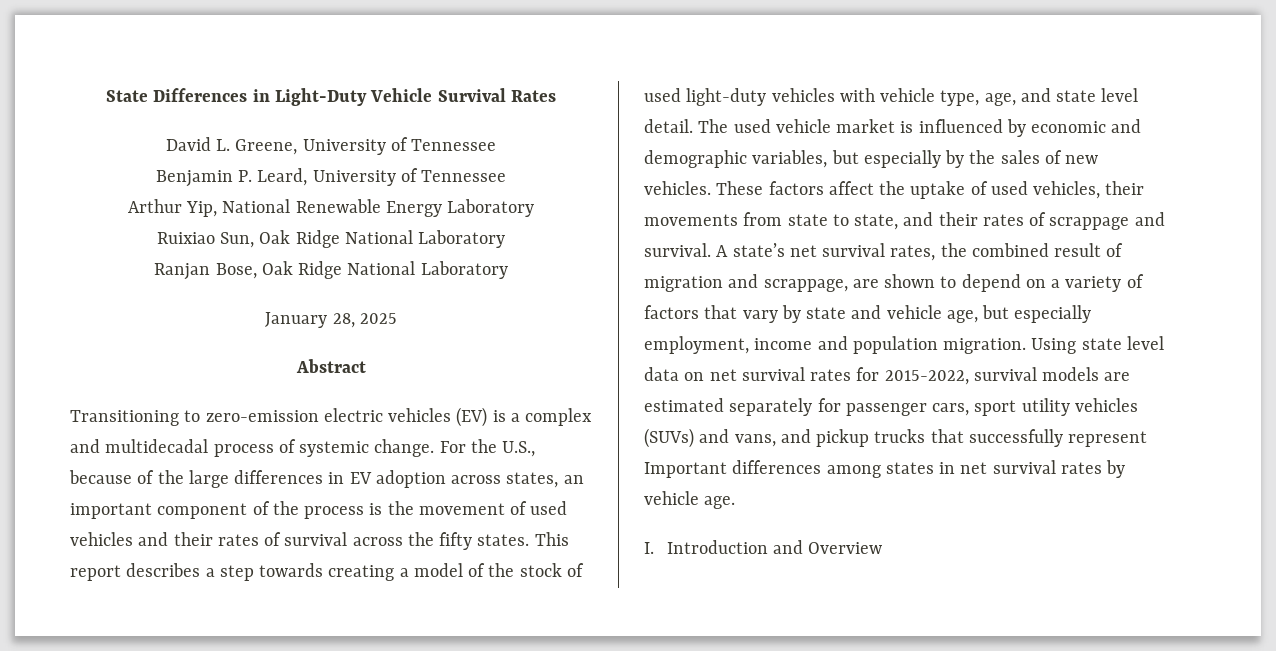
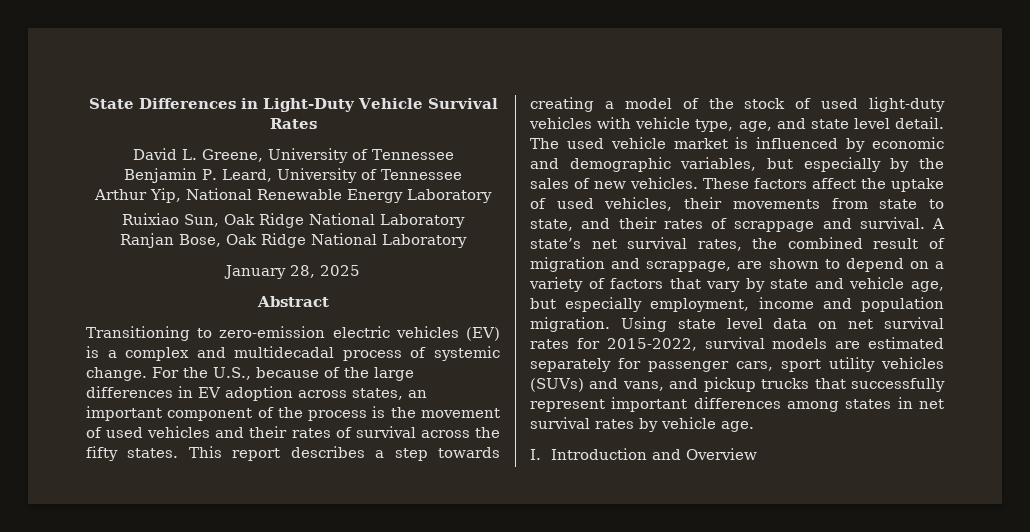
- Using state level data on net survival rates for 2015-2022, survival models are estimated separately for passenger cars, sport utility vehicles (SUVs) and vans, and pickup trucks that successfully represent Important differences among states in net survival rates by vehicle age.
+ Using state level data on net survival rates for 2015-2022, survival models are estimated separately for passenger cars, sport utility vehicles (SUVs) and vans, and pickup trucks that successfully represent important differences among states in net survival rates by vehicle age.

